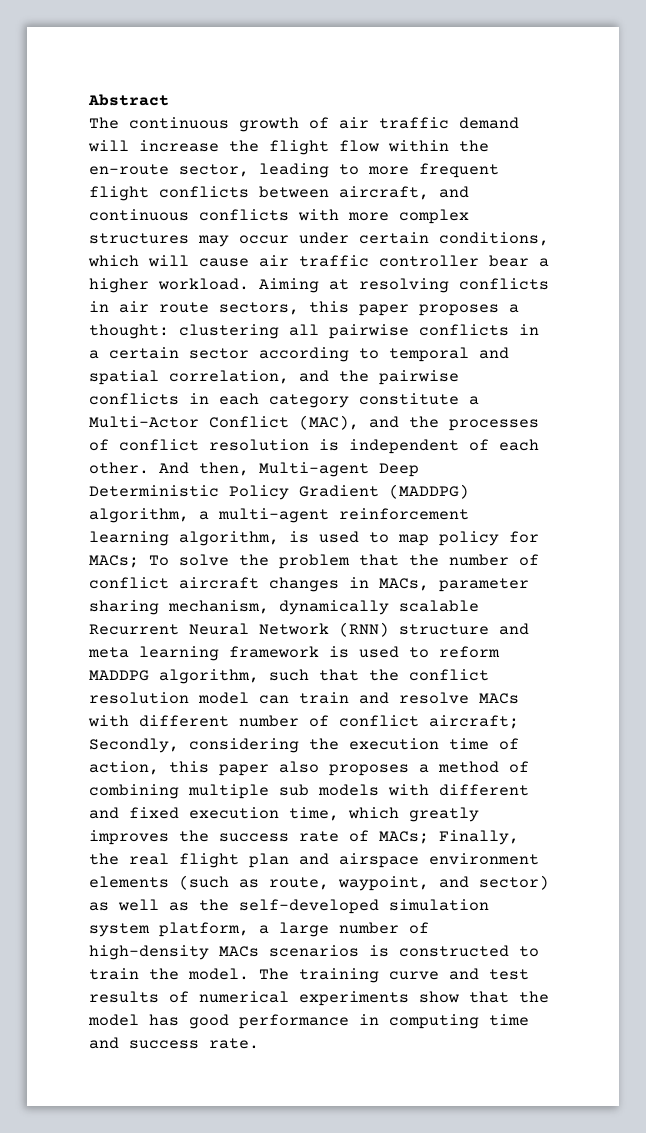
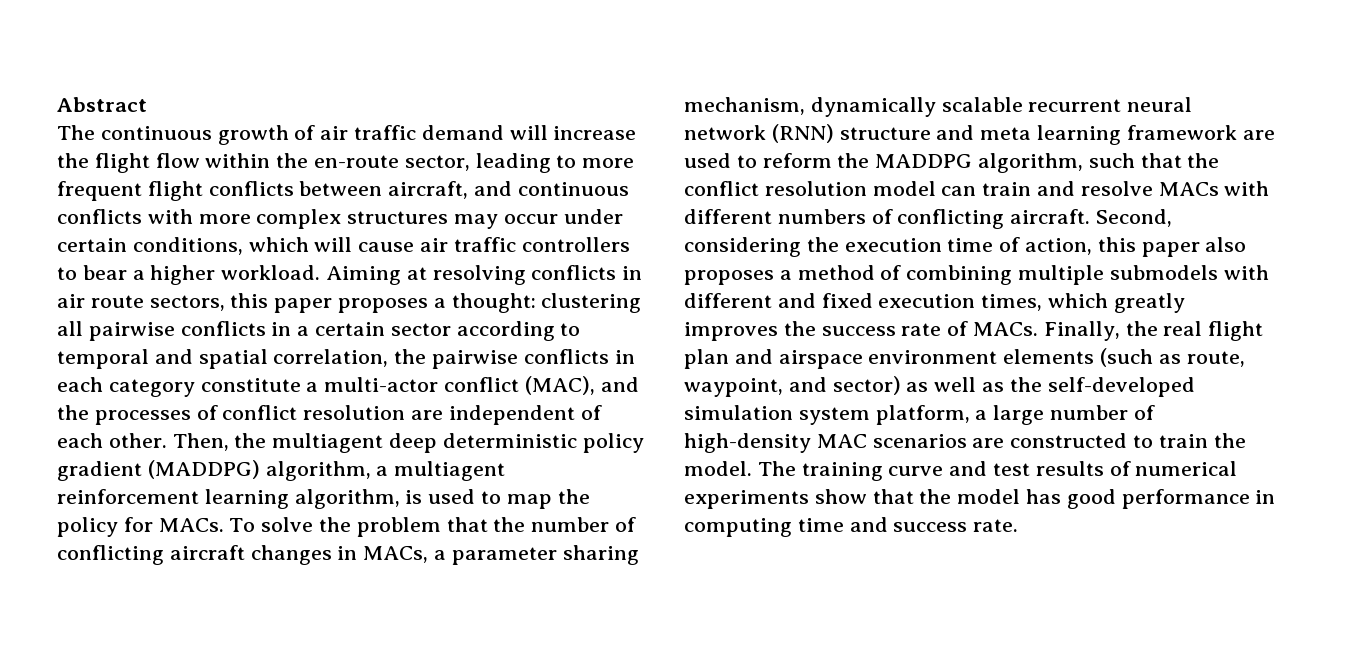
- The continuous growth of air traffic demand will increase the flight flow within the en-route sector, leading to more frequent flight conflicts between aircraft, and continuous conflicts with more complex structures may occur under certain conditions, which will cause air traffic controller bear a higher workload.
+ The continuous growth of air traffic demand will increase the flight flow within the en-route sector, leading to more frequent flight conflicts between aircraft, and continuous conflicts with more complex structures may occur under certain conditions, which will cause air traffic controllers to bear a higher workload.
- Aiming at resolving conflicts in air route sectors, this paper proposes a thought: clustering all pairwise conflicts in a certain sector according to temporal and spatial correlation, and the pairwise conflicts in each category constitute a Multi-Actor Conflict (MAC), and the processes of conflict resolution is independent of each other.
+ Aiming at resolving conflicts in air route sectors, this paper proposes a thought: clustering all pairwise conflicts in a certain sector according to temporal and spatial correlation, the pairwise conflicts in each category constitute a multi-actor conflict (MAC), and the processes of conflict resolution are independent of each other.
- And then, Multi-agent Deep Deterministic Policy Gradient (MADDPG) algorithm, a multi-agent reinforcement learning algorithm, is used to map policy for MACs;
+ Then, the multiagent deep deterministic policy gradient (MADDPG) algorithm, a multiagent reinforcement learning algorithm, is used to map the policy for MACs.
- To solve the problem that the number of conflict aircraft changes in MACs, parameter sharing mechanism, dynamically scalable Recurrent Neural Network (RNN) structure and meta learning framework is used to reform MADDPG algorithm, such that the conflict resolution model can train and resolve MACs with different number of conflict aircraft; Secondly, considering the execution time of action, this paper also proposes a method of combining multiple sub models with different and fixed execution time, which greatly improves the success rate of MACs;
+ To solve the problem that the number of conflicting aircraft changes in MACs, a parameter sharing mechanism, dynamically scalable recurrent neural network (RNN) structure and meta learning framework are used to reform the MADDPG algorithm, such that the conflict resolution model can train and resolve MACs with different numbers of conflicting aircraft. Second, considering the execution time of action, this paper also proposes a method of combining multiple submodels with different and fixed execution times, which greatly improves the success rate of MACs.
- Finally, the real flight plan and airspace environment elements (such as route, waypoint, and sector) as well as the self-developed simulation system platform, a large number of high-density MACs scenarios is constructed to train the model.
+ Finally, the real flight plan and airspace environment elements (such as route, waypoint, and sector) as well as the self-developed simulation system platform, a large number of high-density MAC scenarios are constructed to train the model.

